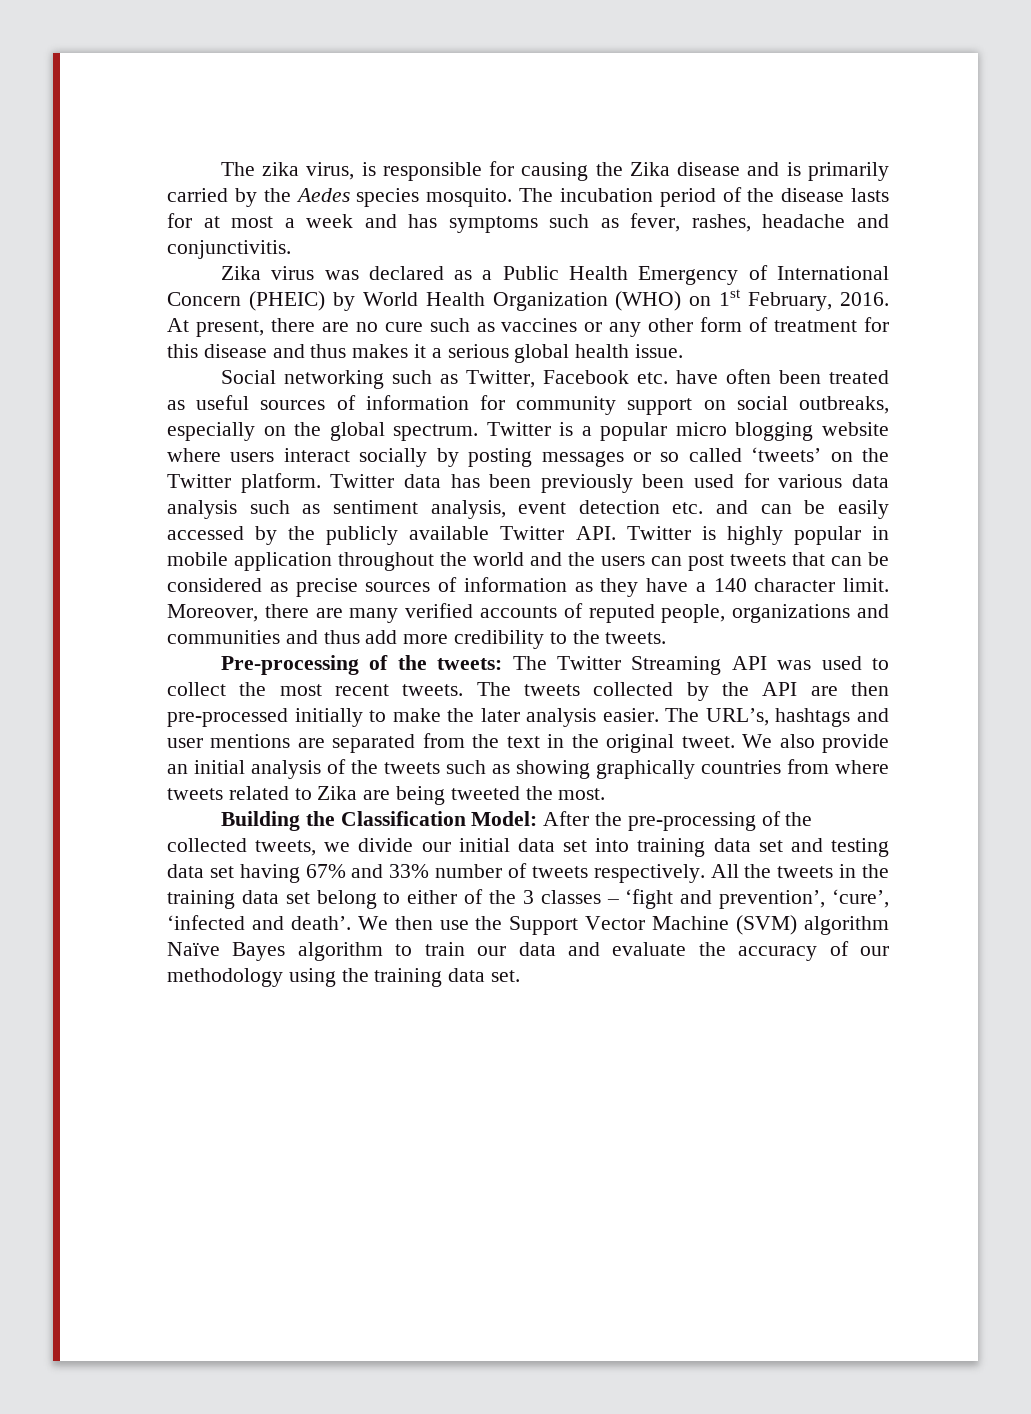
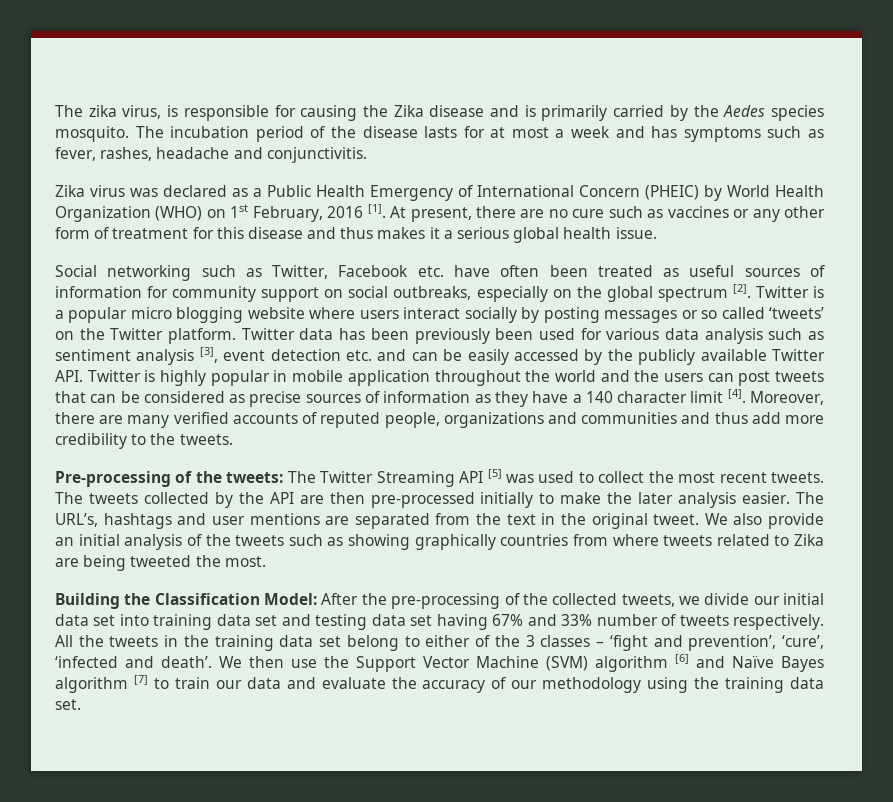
- Zika virus was declared as a Public Health Emergency of International Concern (PHEIC) by World Health Organization (WHO) on 1st February, 2016.
+ Zika virus was declared as a Public Health Emergency of International Concern (PHEIC) by World Health Organization (WHO) on 1st February, 2016 [1].
- Social networking such as Twitter, Facebook etc. have often been treated as useful sources of information for community support on social outbreaks, especially on the global spectrum.
+ Social networking such as Twitter, Facebook etc. have often been treated as useful sources of information for community support on social outbreaks, especially on the global spectrum [2].
- Twitter data has been previously been used for various data analysis such as sentiment analysis, event detection etc. and can be easily accessed by the publicly available Twitter API. Twitter is highly popular in mobile application throughout the world and the users can post tweets that can be considered as precise sources of information as they have a 140 character limit.
+ Twitter data has been previously been used for various data analysis such as sentiment analysis [3], event detection etc. and can be easily accessed by the publicly available Twitter API. Twitter is highly popular in mobile application throughout the world and the users can post tweets that can be considered as precise sources of information as they have a 140 character limit [4].
- Pre-processing of the tweets: The Twitter Streaming API was used to collect the most recent tweets.
+ Pre-processing of the tweets: The Twitter Streaming API [5] was used to collect the most recent tweets.
- We then use the Support Vector Machine (SVM) algorithm Naïve Bayes algorithm to train our data and evaluate the accuracy of our methodology using the training data set.
+ We then use the Support Vector Machine (SVM) algorithm [6] and Naïve Bayes algorithm [7] to train our data and evaluate the accuracy of our methodology using the training data set.

